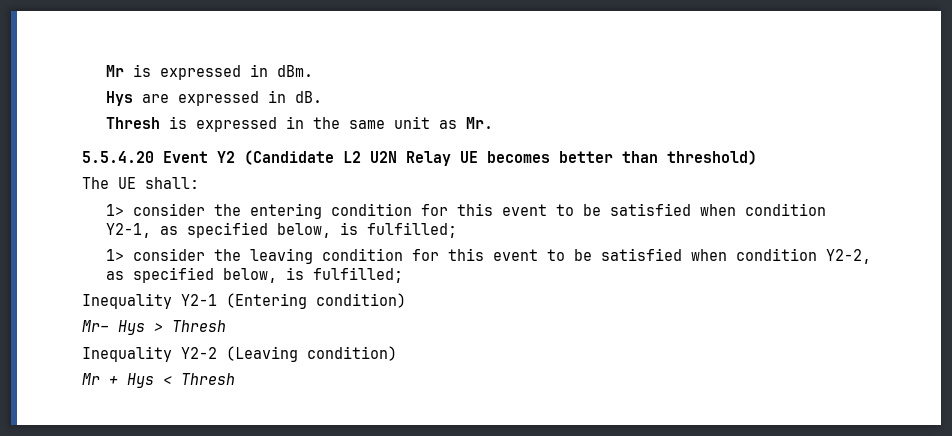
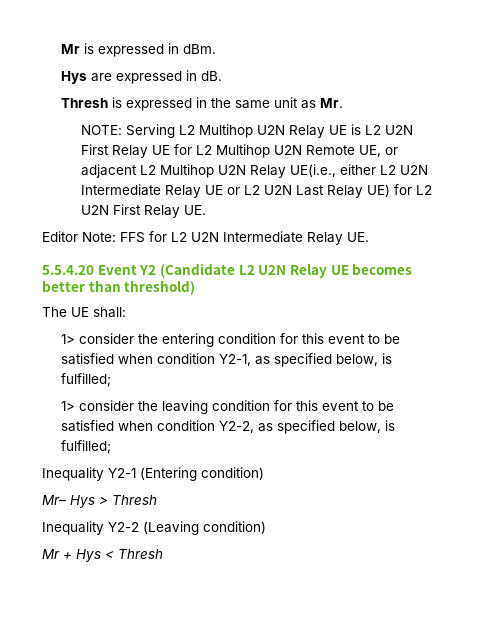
+ NOTE: Serving L2 Multihop U2N Relay UE is L2 U2N First Relay UE for L2 Multihop U2N Remote UE, or adjacent L2 Multihop U2N Relay UE(i.e., either L2 U2N Intermediate Relay UE or L2 U2N Last Relay UE) for L2 U2N First Relay UE.
+ Editor Note: FFS for L2 U2N Intermediate Relay UE.

